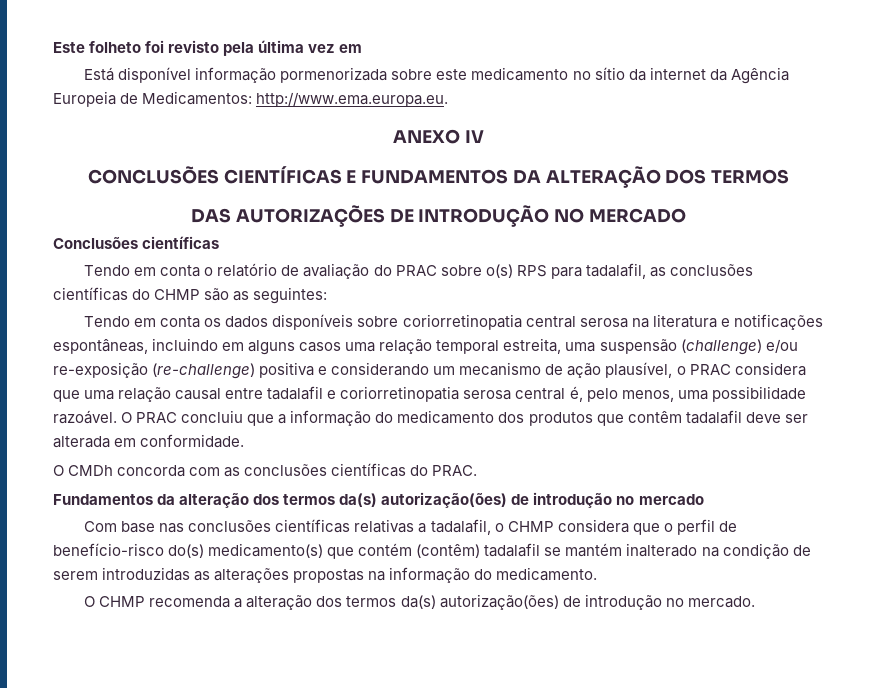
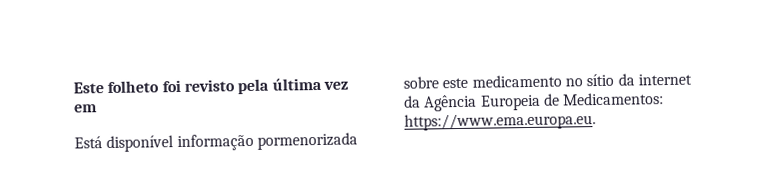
- Está disponível informação pormenorizada sobre este medicamento no sítio da internet da Agência Europeia de Medicamentos: http://www.ema.europa.eu.
- ANEXO IV
- CONCLUSÕES CIENTÍFICAS E FUNDAMENTOS DA ALTERAÇÃO DOS TERMOS
- DAS AUTORIZAÇÕES DE INTRODUÇÃO NO MERCADO
- Conclusões científicas
- Tendo em conta o relatório de avaliação do PRAC sobre o(s) RPS para tadalafil, as conclusões científicas do CHMP são as seguintes:
- Tendo em conta os dados disponíveis sobre coriorretinopatia central serosa na literatura e notificações espontâneas, incluindo em alguns casos uma relação temporal estreita, uma suspensão (challenge) e/ou re-exposição (re-challenge) positiva e considerando um mecanismo de ação plausível, o PRAC considera que uma relação causal entre tadalafil e coriorretinopatia serosa central é, pelo menos, uma possibilidade razoável. O PRAC concluiu que a informação do medicamento dos produtos que contêm tadalafil deve ser alterada em conformidade.
- O CMDh concorda com as conclusões científicas do PRAC.
- Fundamentos da alteração dos termos da(s) autorização(ões) de introdução no mercado
- Com base nas conclusões científicas relativas a tadalafil, o CHMP considera que o perfil de benefício-risco do(s) medicamento(s) que contém (contêm) tadalafil se mantém inalterado na condição de serem introduzidas as alterações propostas na informação do medicamento.
- O CHMP recomenda a alteração dos termos da(s) autorização(ões) de introdução no mercado.
+ Está disponível informação pormenorizada sobre este medicamento no sítio da internet da Agência Europeia de Medicamentos: https://www.ema.europa.eu.

